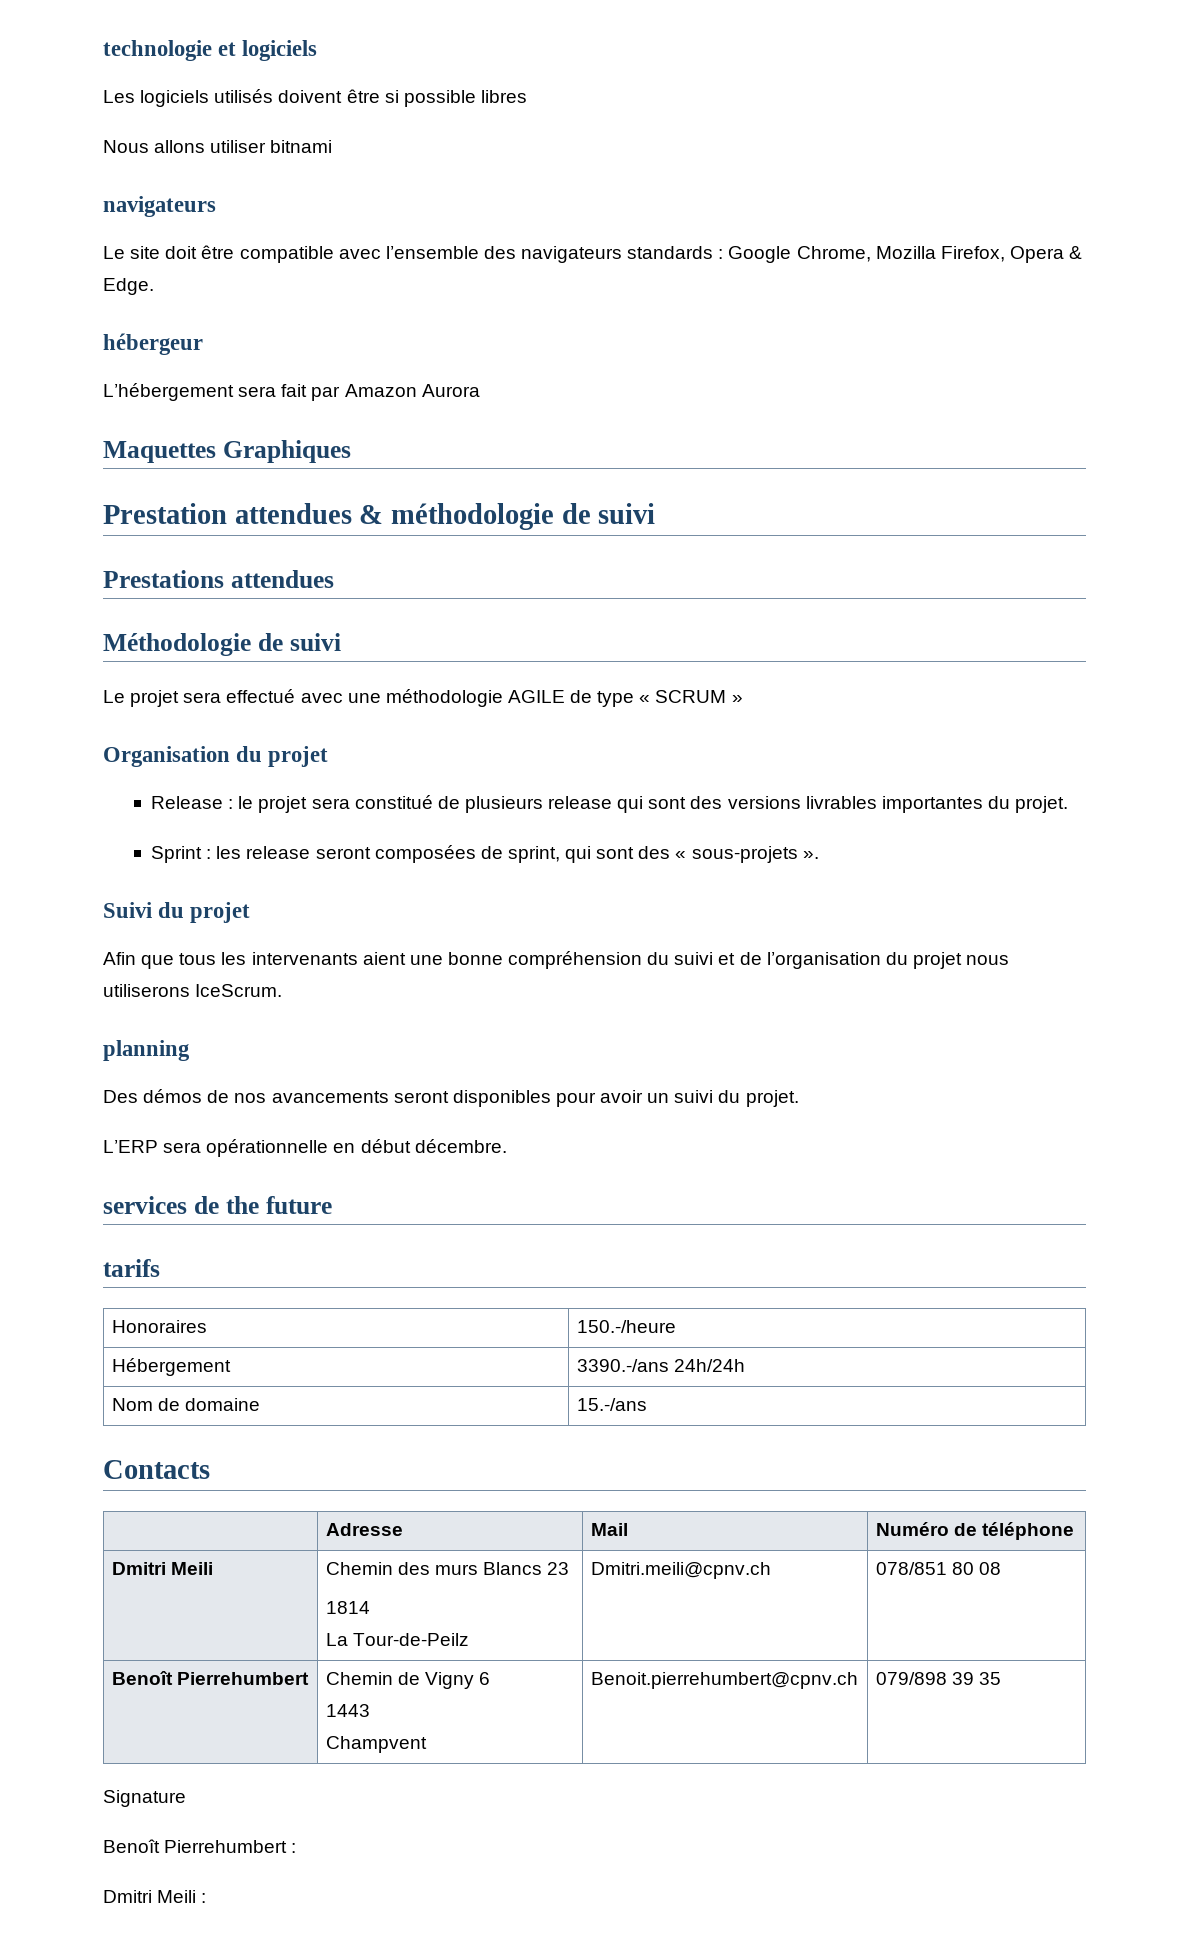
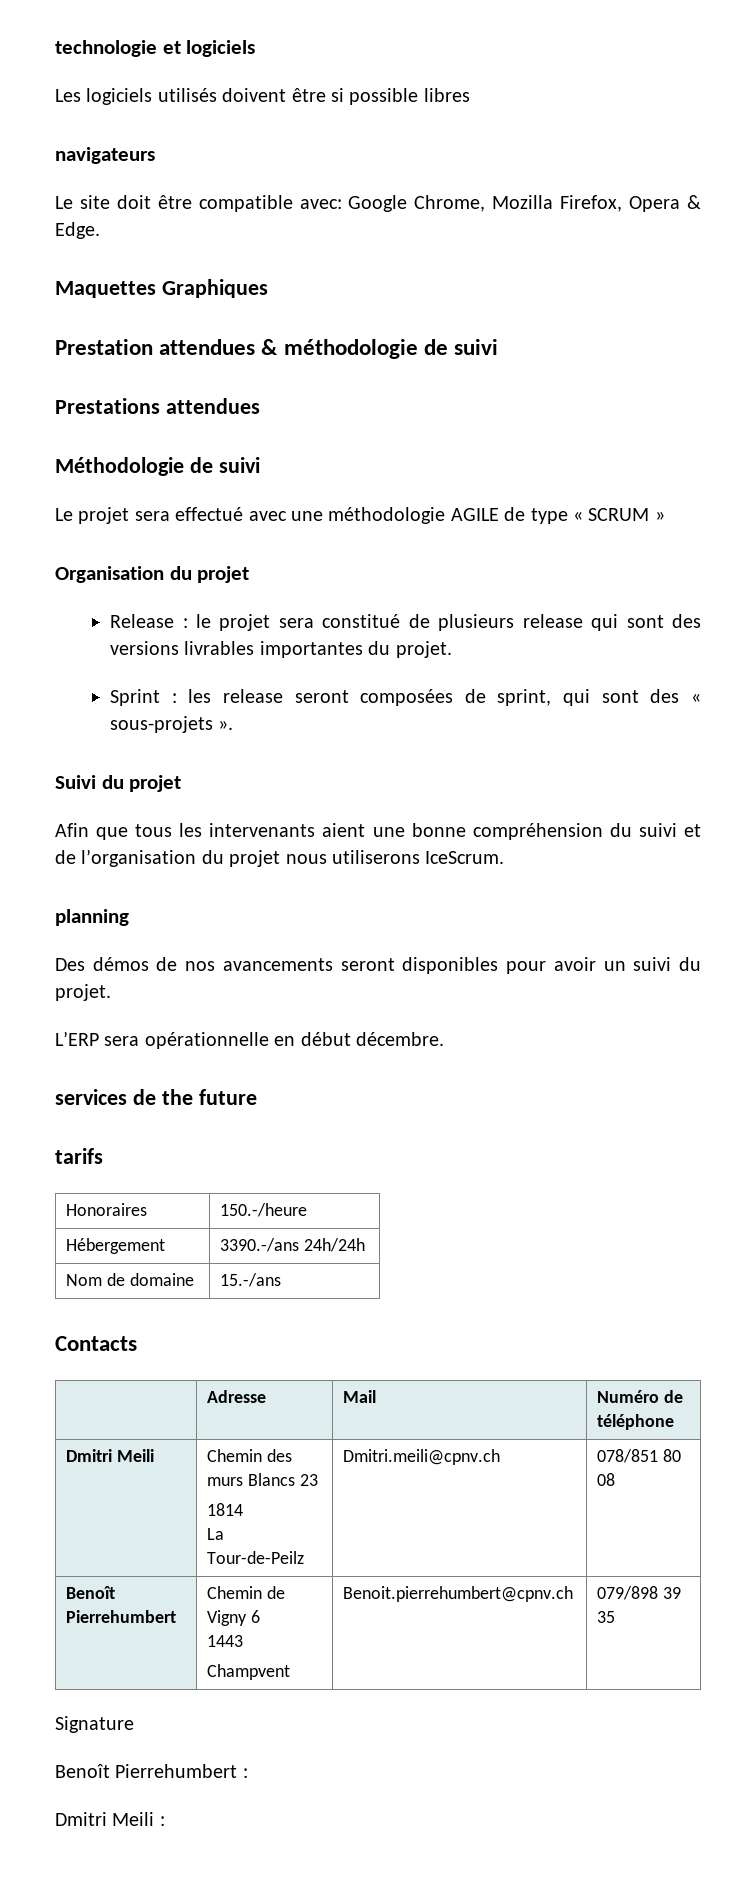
- Nous allons utiliser bitnami
- Le site doit être compatible avec l’ensemble des navigateurs standards : Google Chrome, Mozilla Firefox, Opera & Edge.
+ Le site doit être compatible avec: Google Chrome, Mozilla Firefox, Opera & Edge.
- hébergeur
- L’hébergement sera fait par Amazon Aurora

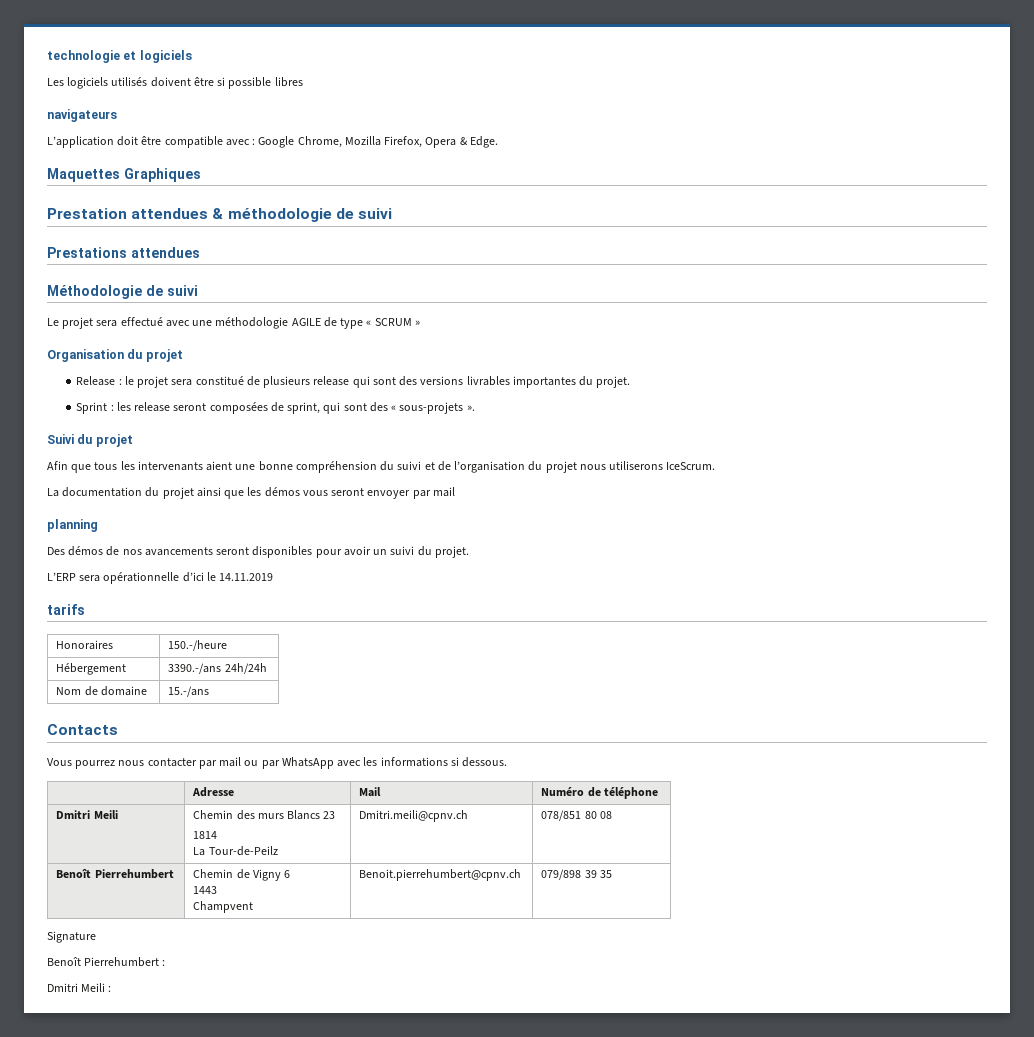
- Le site doit être compatible avec: Google Chrome, Mozilla Firefox, Opera & Edge.
+ L’application doit être compatible avec : Google Chrome, Mozilla Firefox, Opera & Edge.
+ La documentation du projet ainsi que les démos vous seront envoyer par mail
- L’ERP sera opérationnelle en début décembre.
- services de the future
+ L’ERP sera opérationnelle d’ici le 14.11.2019
+ Vous pourrez nous contacter par mail ou par WhatsApp avec les informations si dessous.

